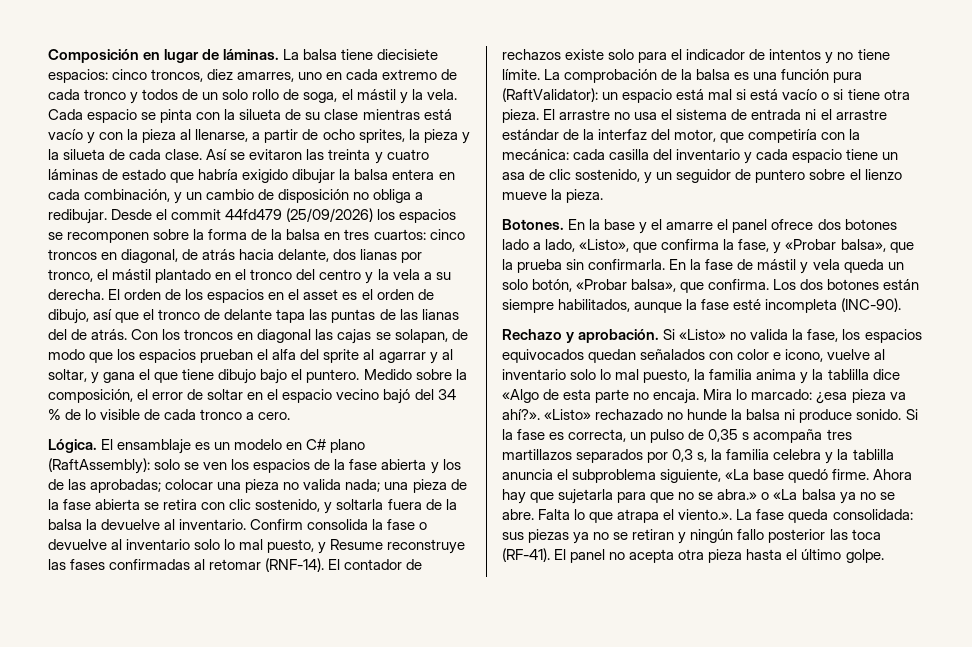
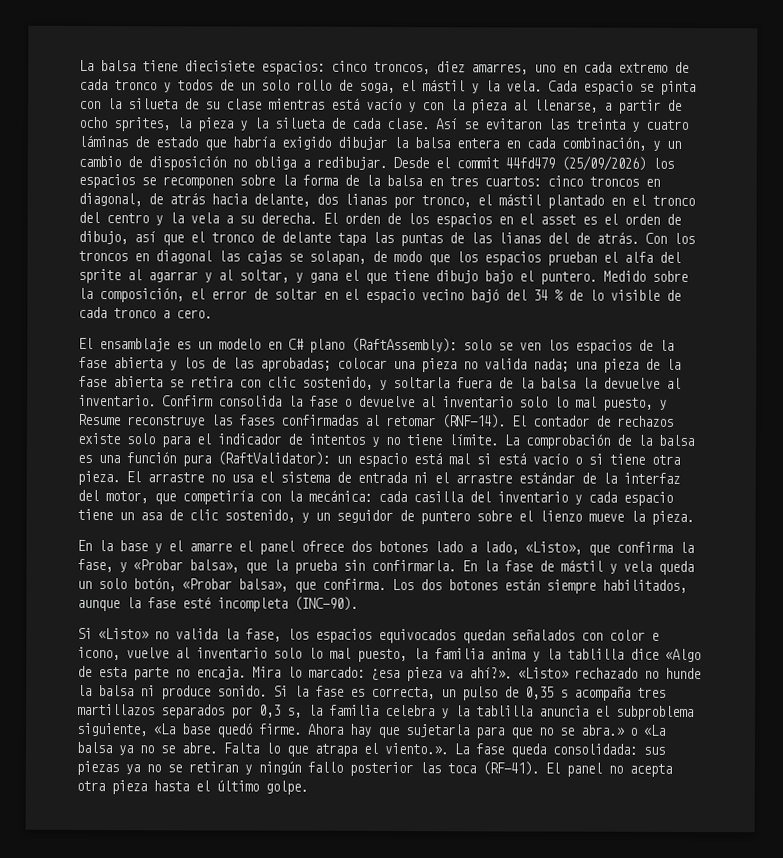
- Composición en lugar de láminas.
- Lógica.
- Botones.
- Rechazo y aprobación.

